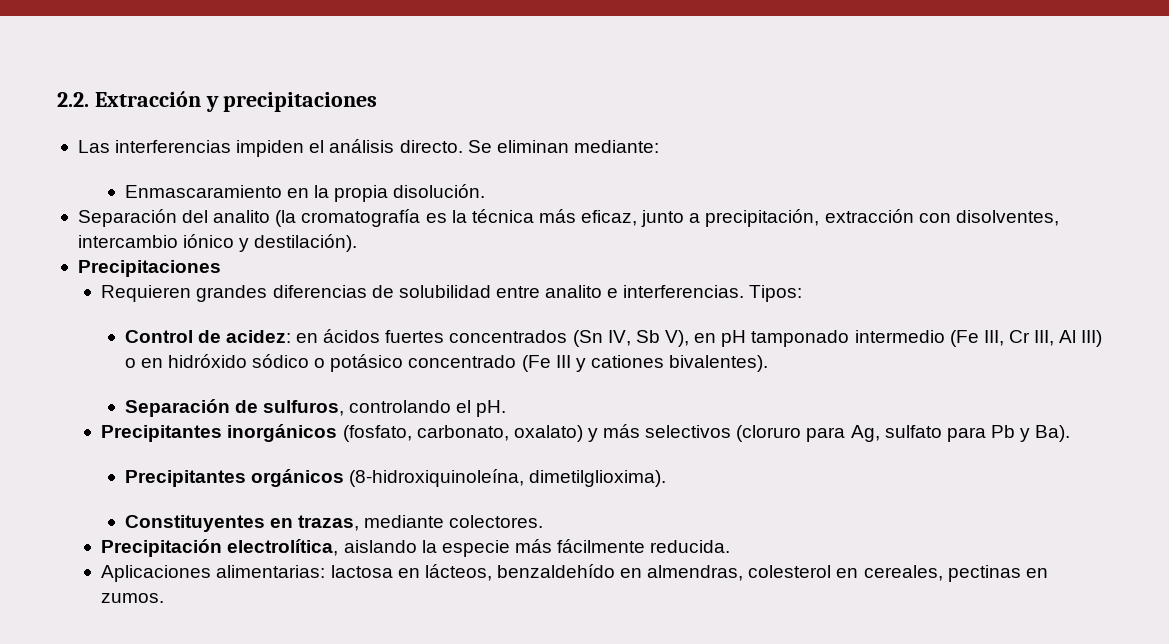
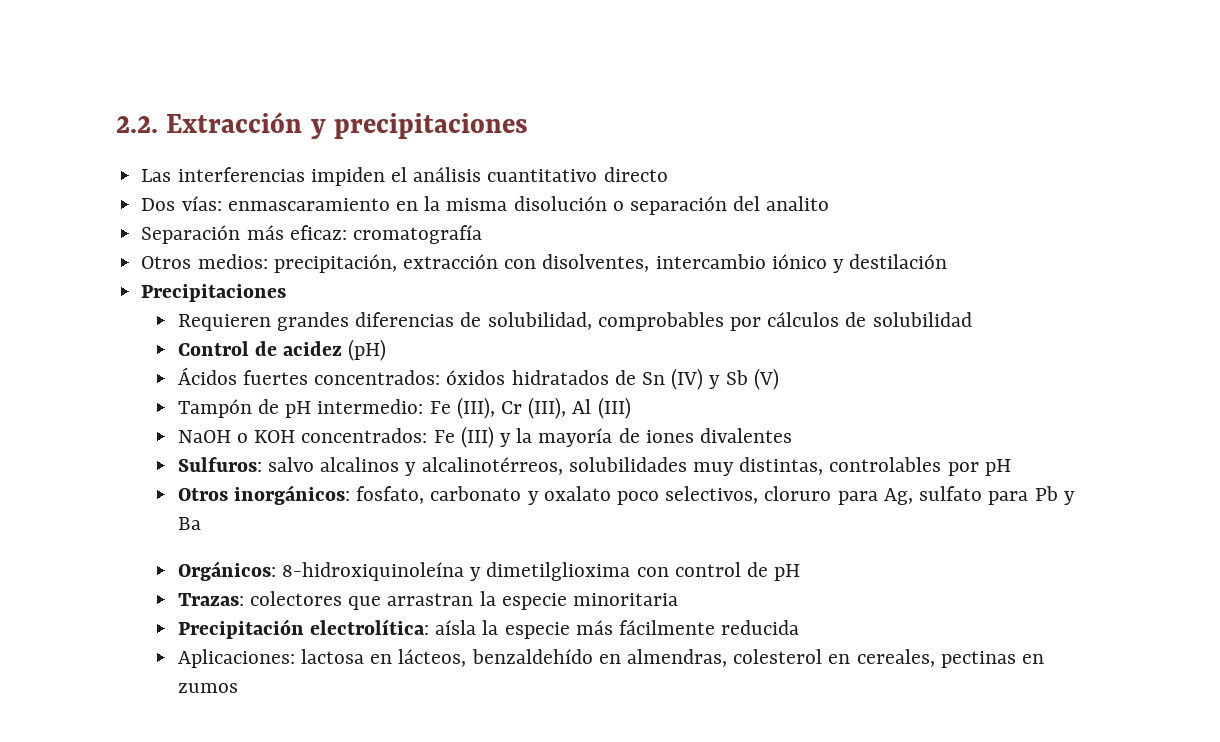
- Las interferencias impiden el análisis directo. Se eliminan mediante:
- Enmascaramiento en la propia disolución.
- Separación del analito (la cromatografía es la técnica más eficaz, junto a precipitación, extracción con disolventes, intercambio iónico y destilación).
+ Las interferencias impiden el análisis cuantitativo directo
+ Dos vías: enmascaramiento en la misma disolución o separación del analito
+ Separación más eficaz: cromatografía
+ Otros medios: precipitación, extracción con disolventes, intercambio iónico y destilación
- Requieren grandes diferencias de solubilidad entre analito e interferencias. Tipos:
- Control de acidez: en ácidos fuertes concentrados (Sn IV, Sb V), en pH tamponado intermedio (Fe III, Cr III, Al III) o en hidróxido sódico o potásico concentrado (Fe III y cationes bivalentes).
- Separación de sulfuros, controlando el pH.
- Precipitantes inorgánicos (fosfato, carbonato, oxalato) y más selectivos (cloruro para Ag, sulfato para Pb y Ba).
- Precipitantes orgánicos (8-hidroxiquinoleína, dimetilglioxima).
- Constituyentes en trazas, mediante colectores.
+ Requieren grandes diferencias de solubilidad, comprobables por cálculos de solubilidad
+ Control de acidez (pH)
+ Ácidos fuertes concentrados: óxidos hidratados de Sn (IV) y Sb (V)
+ Tampón de pH intermedio: Fe (III), Cr (III), Al (III)
+ NaOH o KOH concentrados: Fe (III) y la mayoría de iones divalentes
+ Sulfuros: salvo alcalinos y alcalinotérreos, solubilidades muy distintas, controlables por pH
+ Otros inorgánicos: fosfato, carbonato y oxalato poco selectivos, cloruro para Ag, sulfato para Pb y Ba
+ Orgánicos: 8-hidroxiquinoleína y dimetilglioxima con control de pH
+ Trazas: colectores que arrastran la especie minoritaria
- Precipitación electrolítica, aislando la especie más fácilmente reducida.
- Aplicaciones alimentarias: lactosa en lácteos, benzaldehído en almendras, colesterol en cereales, pectinas en zumos.
+ Precipitación electrolítica: aísla la especie más fácilmente reducida
+ Aplicaciones: lactosa en lácteos, benzaldehído en almendras, colesterol en cereales, pectinas en zumos

